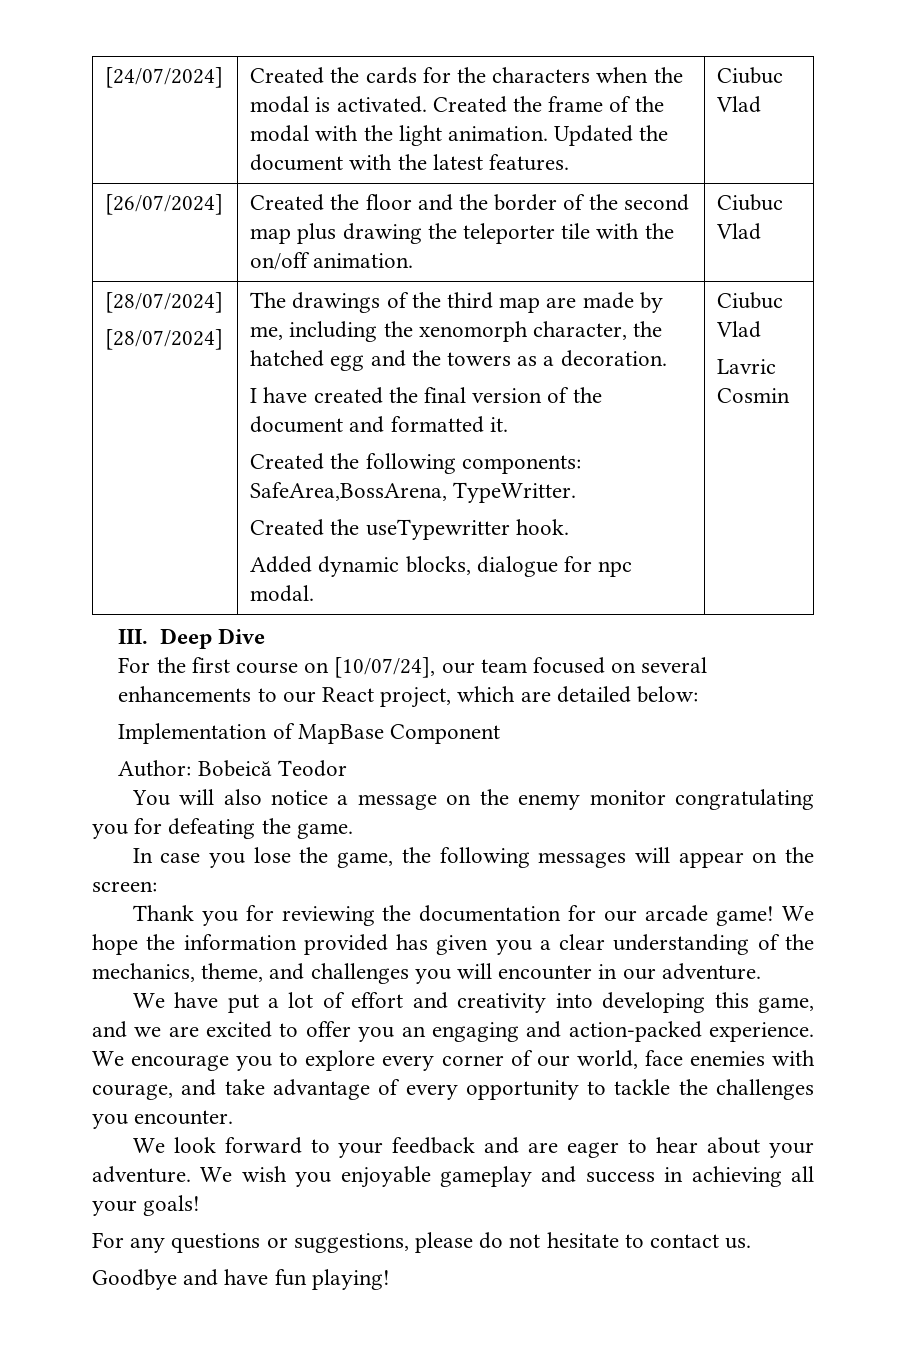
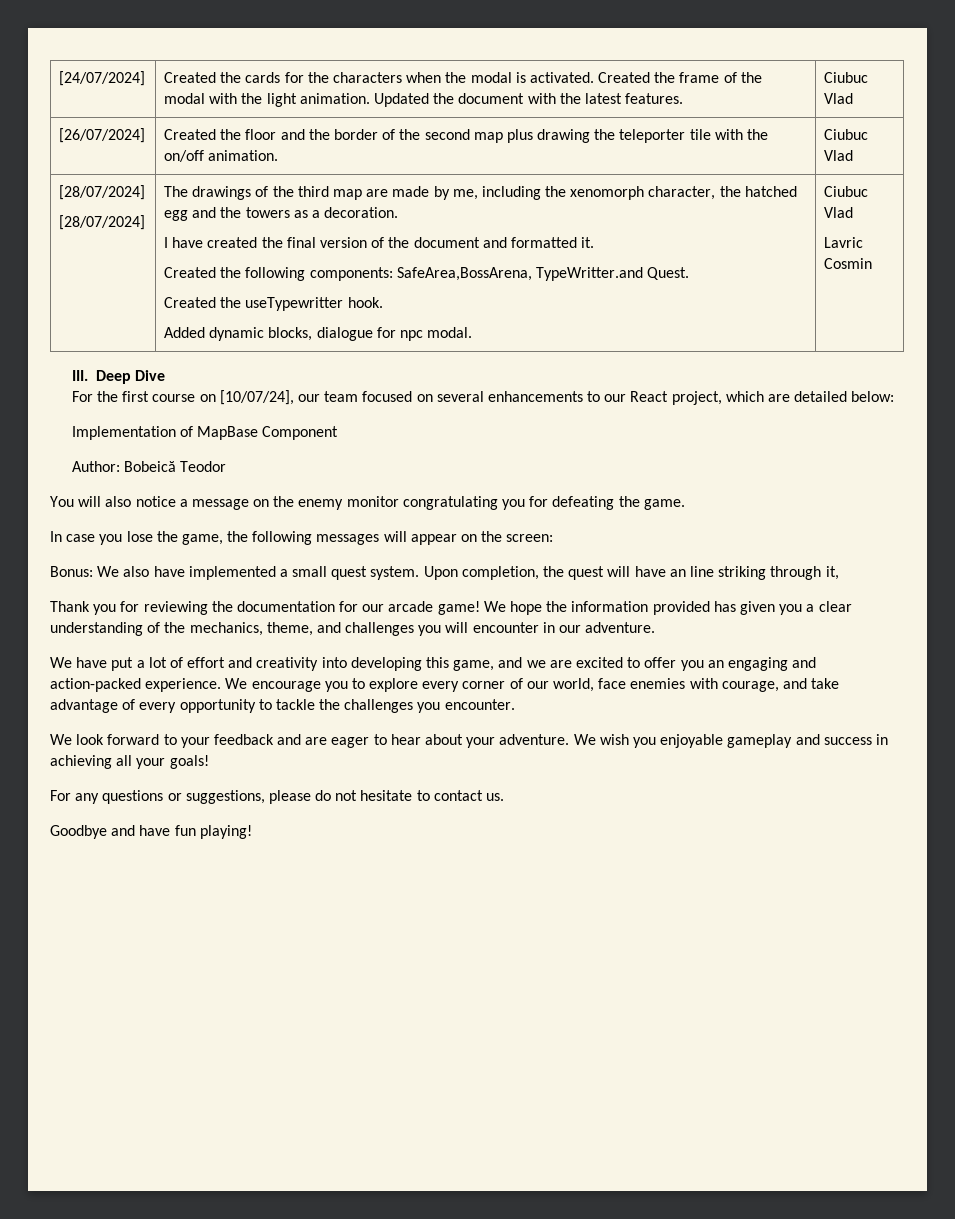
- Created the following components: SafeArea,BossArena, TypeWritter.
+ Created the following components: SafeArea,BossArena, TypeWritter.and Quest.
+ Bonus: We also have implemented a small quest system. Upon completion, the quest will have an line striking through it,

